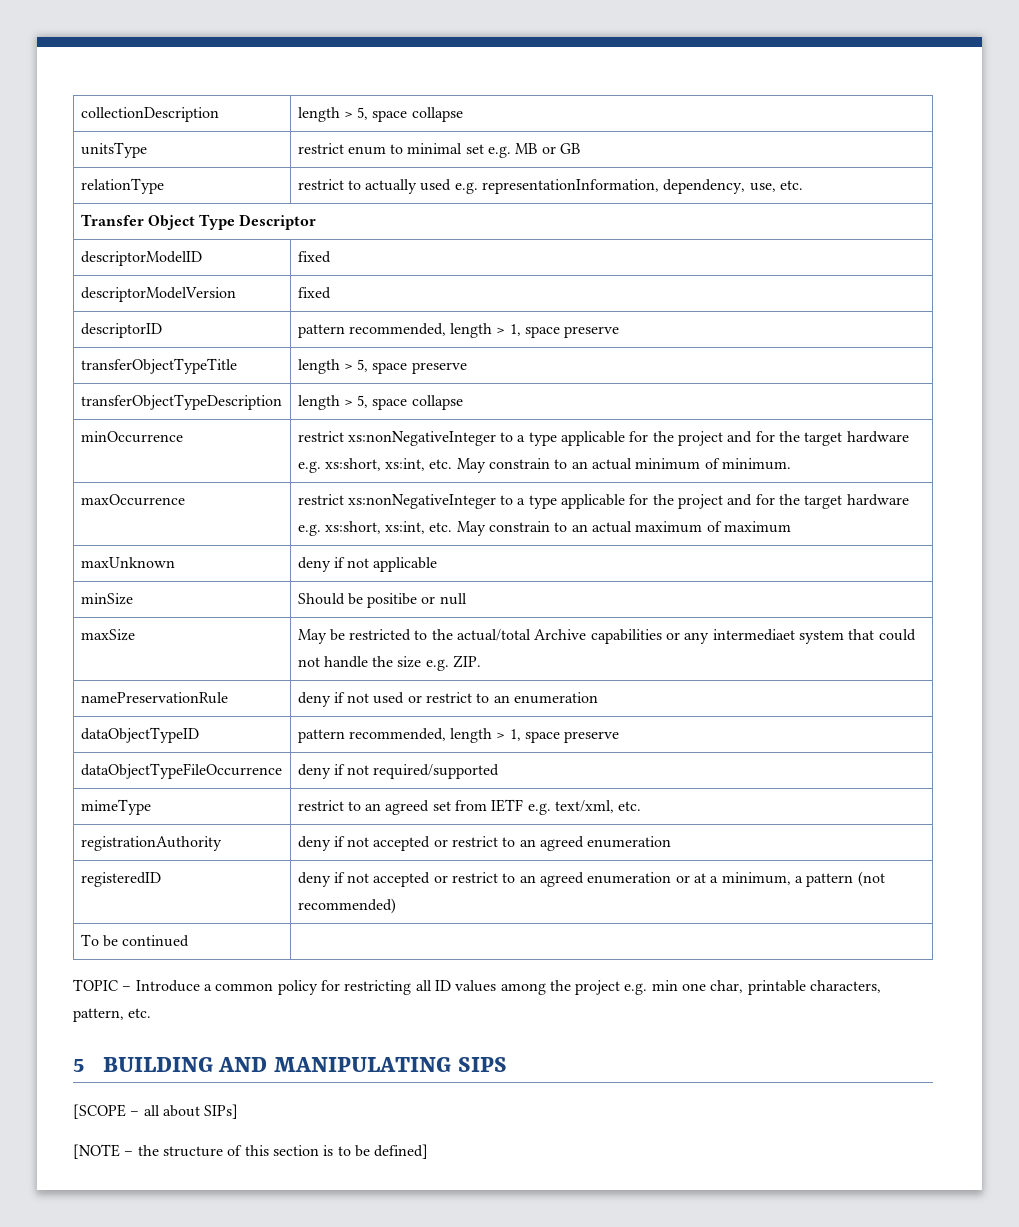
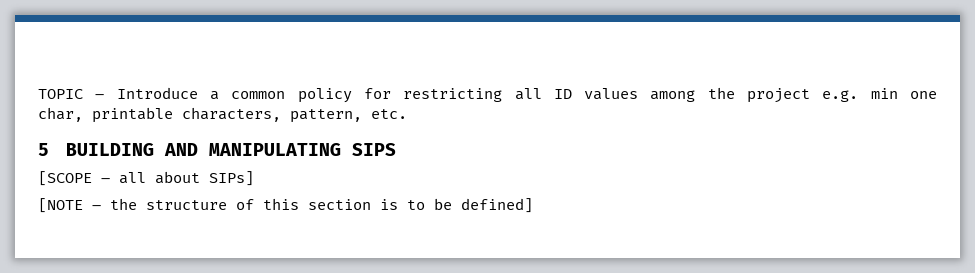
- collectionDescription | length > 5, space collapse
- unitsType | restrict enum to minimal set e.g. MB or GB
- relationType | restrict to actually used e.g. representationInformation, dependency, use, etc.
- Transfer Object Type Descriptor
- descriptorModelID | fixed
- descriptorModelVersion | fixed
- descriptorID | pattern recommended, length > 1, space preserve
- transferObjectTypeTitle | length > 5, space preserve
- transferObjectTypeDescription | length > 5, space collapse
- minOccurrence | restrict xs:nonNegativeInteger to a type applicable for the project and for the target hardware e.g. xs:short, xs:int, etc. May constrain to an actual minimum of minimum.
- maxOccurrence | restrict xs:nonNegativeInteger to a type applicable for the project and for the target hardware e.g. xs:short, xs:int, etc. May constrain to an actual maximum of maximum
- maxUnknown | deny if not applicable
- minSize | Should be positibe or null
- maxSize | May be restricted to the actual/total Archive capabilities or any intermediaet system that could not handle the size e.g. ZIP.
- namePreservationRule | deny if not used or restrict to an enumeration
- dataObjectTypeID | pattern recommended, length > 1, space preserve
- dataObjectTypeFileOccurrence | deny if not required/supported
- mimeType | restrict to an agreed set from IETF e.g. text/xml, etc.
- registrationAuthority | deny if not accepted or restrict to an agreed enumeration
- registeredID | deny if not accepted or restrict to an agreed enumeration or at a minimum, a pattern (not recommended)
- To be continued |

